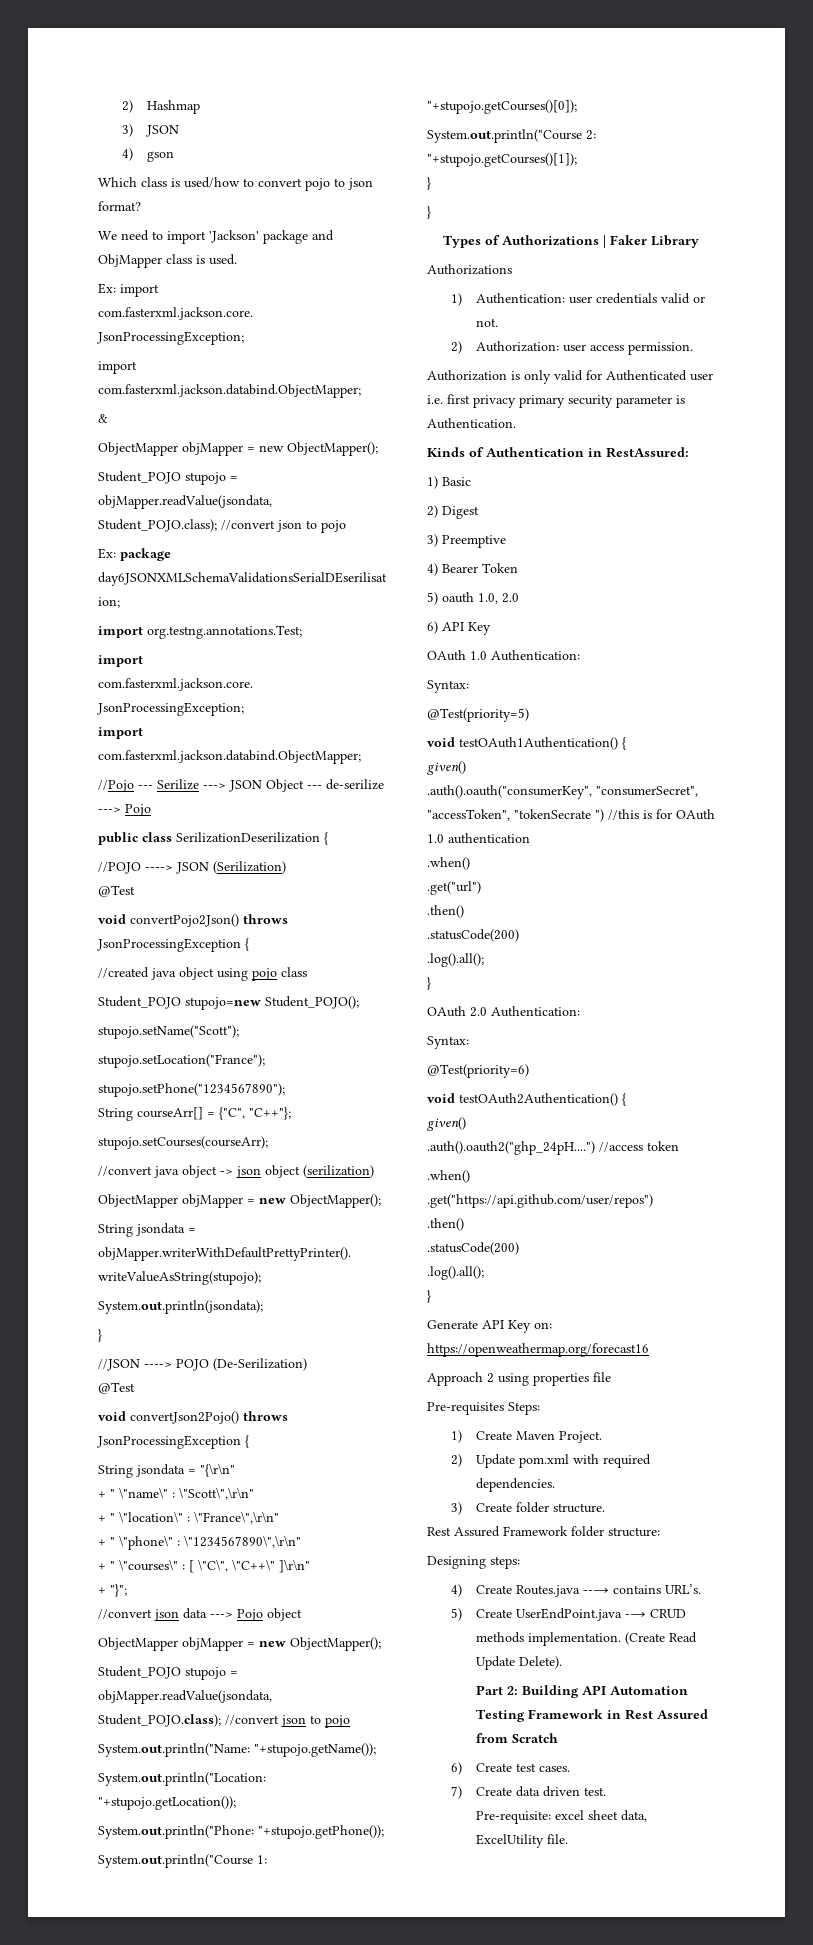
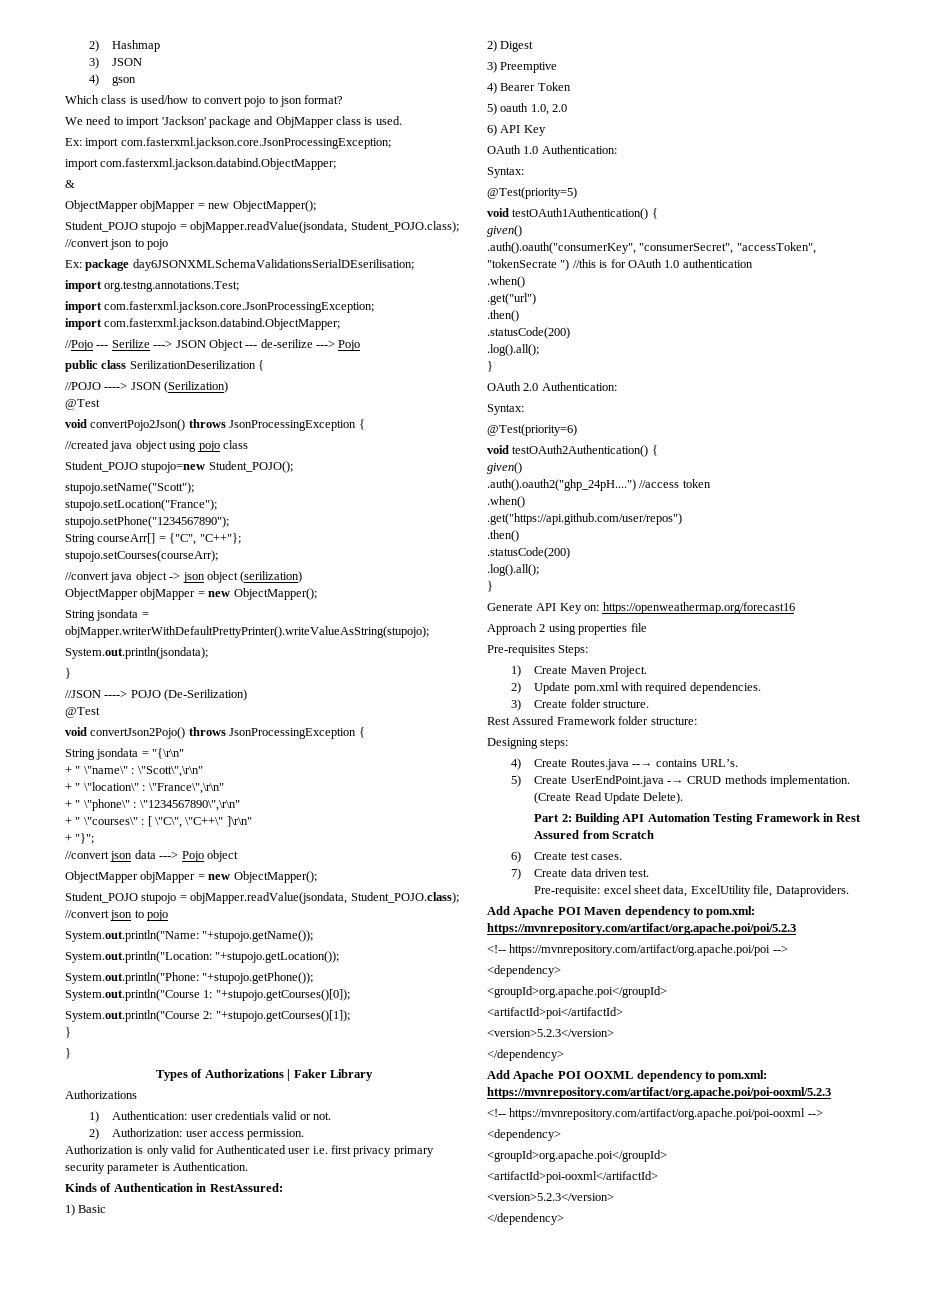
- Pre-requisite: excel sheet data, ExcelUtility file.
+ Pre-requisite: excel sheet data, ExcelUtility file, Dataproviders.
+ Add Apache POI Maven dependency to pom.xml: https://mvnrepository.com/artifact/org.apache.poi/poi/5.2.3
+ <!-- https://mvnrepository.com/artifact/org.apache.poi/poi -->
+ <dependency>
+ <groupId>org.apache.poi</groupId>
+ <artifactId>poi</artifactId>
+ <version>5.2.3</version>
+ </dependency>
+ Add Apache POI OOXML dependency to pom.xml: https://mvnrepository.com/artifact/org.apache.poi/poi-ooxml/5.2.3
+ <!-- https://mvnrepository.com/artifact/org.apache.poi/poi-ooxml -->
+ <dependency>
+ <groupId>org.apache.poi</groupId>
+ <artifactId>poi-ooxml</artifactId>
+ <version>5.2.3</version>
+ </dependency>

